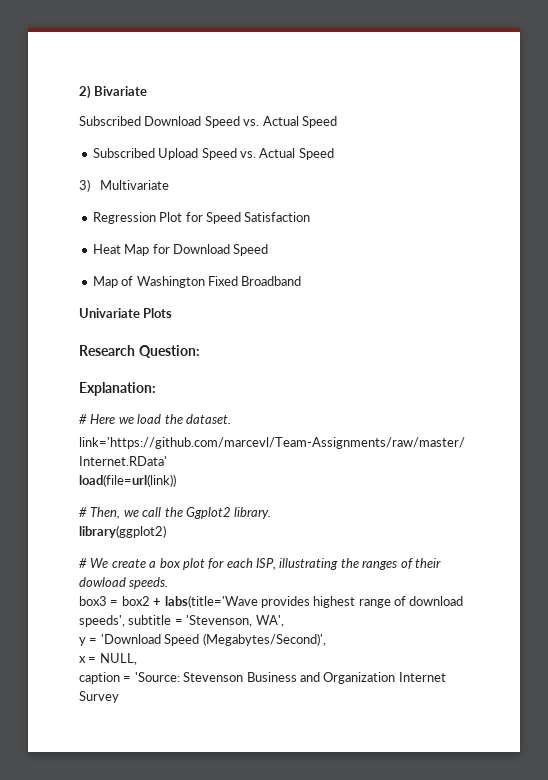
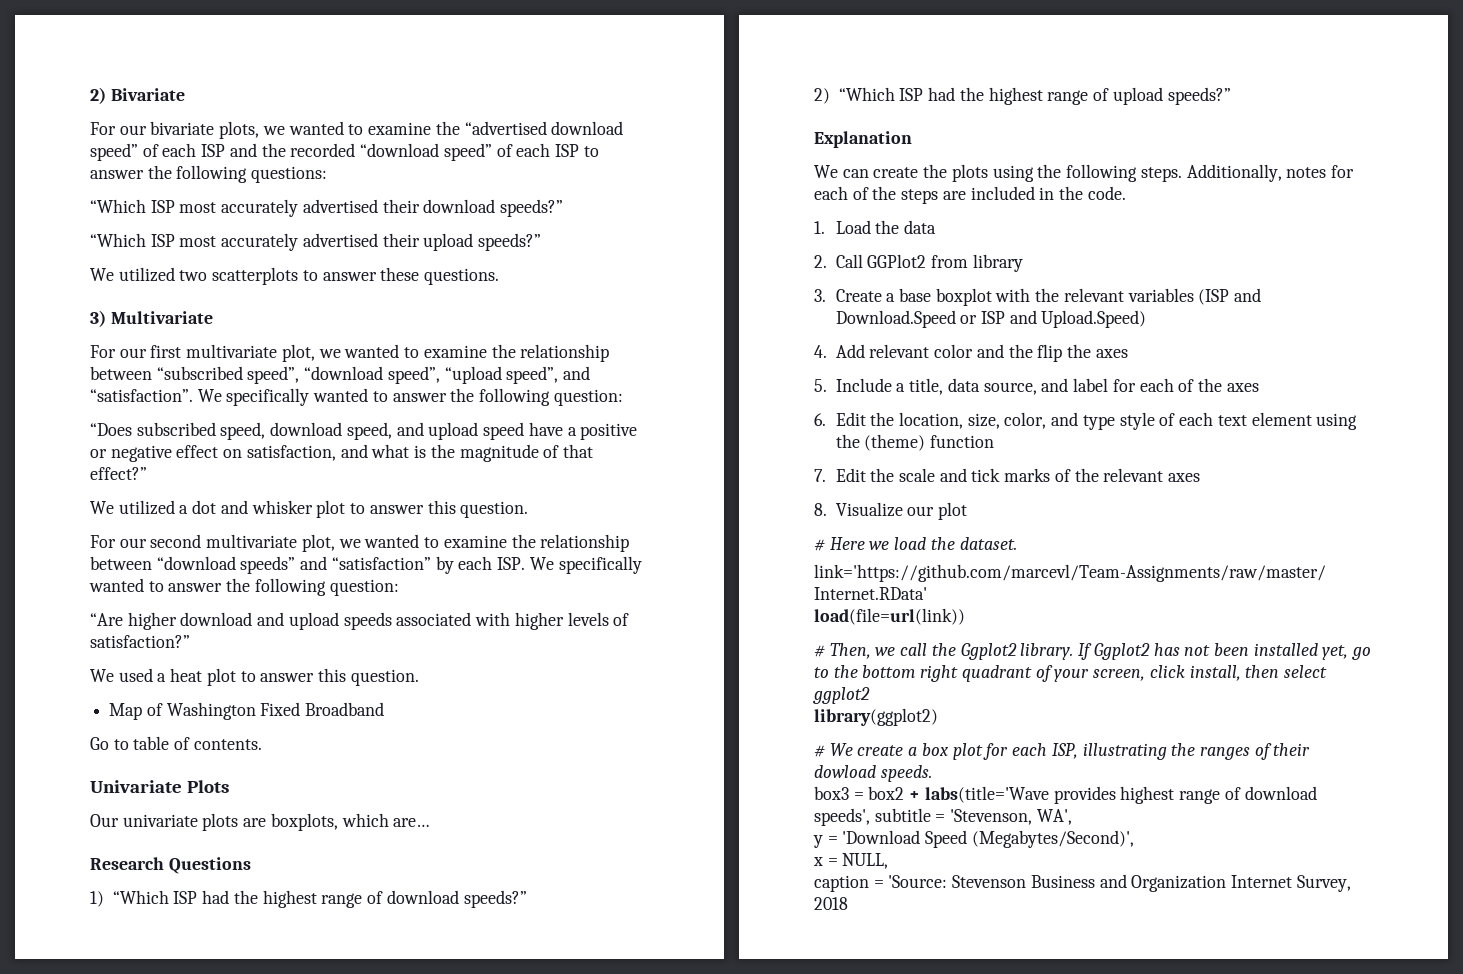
- Subscribed Download Speed vs. Actual Speed
- Subscribed Upload Speed vs. Actual Speed
+ For our bivariate plots, we wanted to examine the “advertised download speed” of each ISP and the recorded “download speed” of each ISP to answer the following questions:
+ “Which ISP most accurately advertised their download speeds?”
+ “Which ISP most accurately advertised their upload speeds?”
+ We utilized two scatterplots to answer these questions.
  3) Multivariate
- Regression Plot for Speed Satisfaction
- Heat Map for Download Speed
+ For our first multivariate plot, we wanted to examine the relationship between “subscribed speed”, “download speed”, “upload speed”, and “satisfaction”. We specifically wanted to answer the following question:
+ “Does subscribed speed, download speed, and upload speed have a positive or negative effect on satisfaction, and what is the magnitude of that effect?”
+ We utilized a dot and whisker plot to answer this question.
+ For our second multivariate plot, we wanted to examine the relationship between “download speeds” and “satisfaction” by each ISP. We specifically wanted to answer the following question:
+ “Are higher download and upload speeds associated with higher levels of satisfaction?”
+ We used a heat plot to answer this question.
+ Go to table of contents.
  Univariate Plots
- Research Question:
- Explanation:
+ Our univariate plots are boxplots, which are…
+ Research Questions
+ 1) “Which ISP had the highest range of download speeds?”
+ 2) “Which ISP had the highest range of upload speeds?”
+ Explanation
+ We can create the plots using the following steps. Additionally, notes for each of the steps are included in the code.
+ 1. Load the data
+ 2. Call GGPlot2 from library
+ 3. Create a base boxplot with the relevant variables (ISP and Download.Speed or ISP and Upload.Speed)
+ 4. Add relevant color and the flip the axes
+ 5. Include a title, data source, and label for each of the axes
+ 6. Edit the location, size, color, and type style of each text element using the (theme) function
+ 7. Edit the scale and tick marks of the relevant axes
+ 8. Visualize our plot
+ If Ggplot2 has not been installed yet, go to the bottom right quadrant of your screen, click install, then select ggplot2
- caption = 'Source: Stevenson Business and Organization Internet Survey
+ caption = 'Source: Stevenson Business and Organization Internet Survey, 2018

